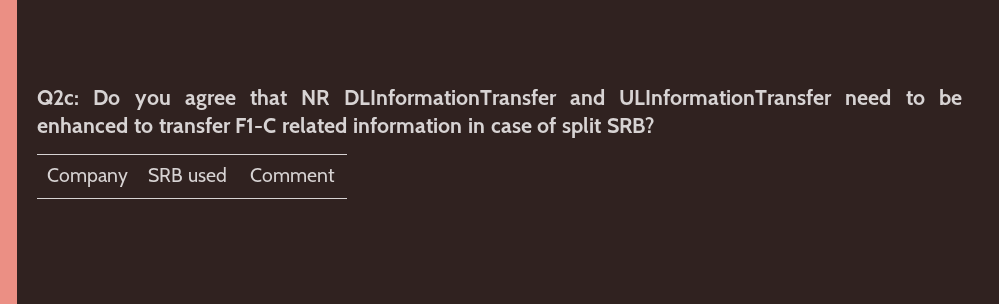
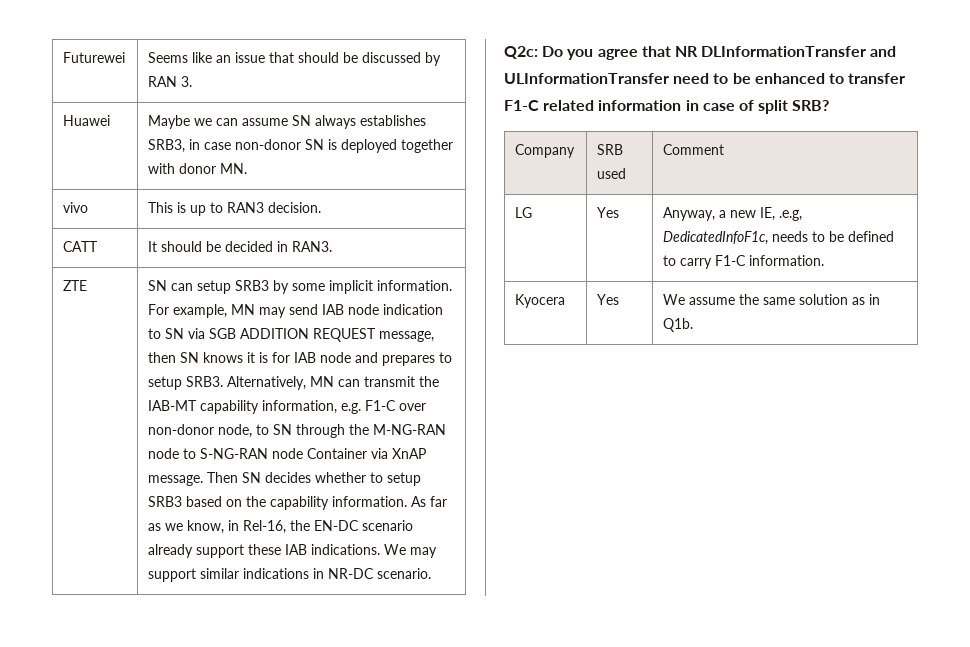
+ Futurewei | Seems like an issue that should be discussed by RAN 3.
+ Huawei | Maybe we can assume SN always establishes SRB3, in case non-donor SN is deployed together with donor MN.
+ vivo | This is up to RAN3 decision.
+ CATT | It should be decided in RAN3.
+ ZTE | SN can setup SRB3 by some implicit information. For example, MN may send IAB node indication to SN via SGB ADDITION REQUEST message, then SN knows it is for IAB node and prepares to setup SRB3. Alternatively, MN can transmit the IAB-MT capability information, e.g. F1-C over non-donor node, to SN through the M-NG-RAN node to S-NG-RAN node Container via XnAP message. Then SN decides whether to setup SRB3 based on the capability information. As far as we know, in Rel-16, the EN-DC scenario already support these IAB indications. We may support similar indications in NR-DC scenario.
+ LG | Yes | Anyway, a new IE, .e.g, DedicatedInfoF1c, needs to be defined to carry F1-C information.
+ Kyocera | Yes | We assume the same solution as in Q1b.

